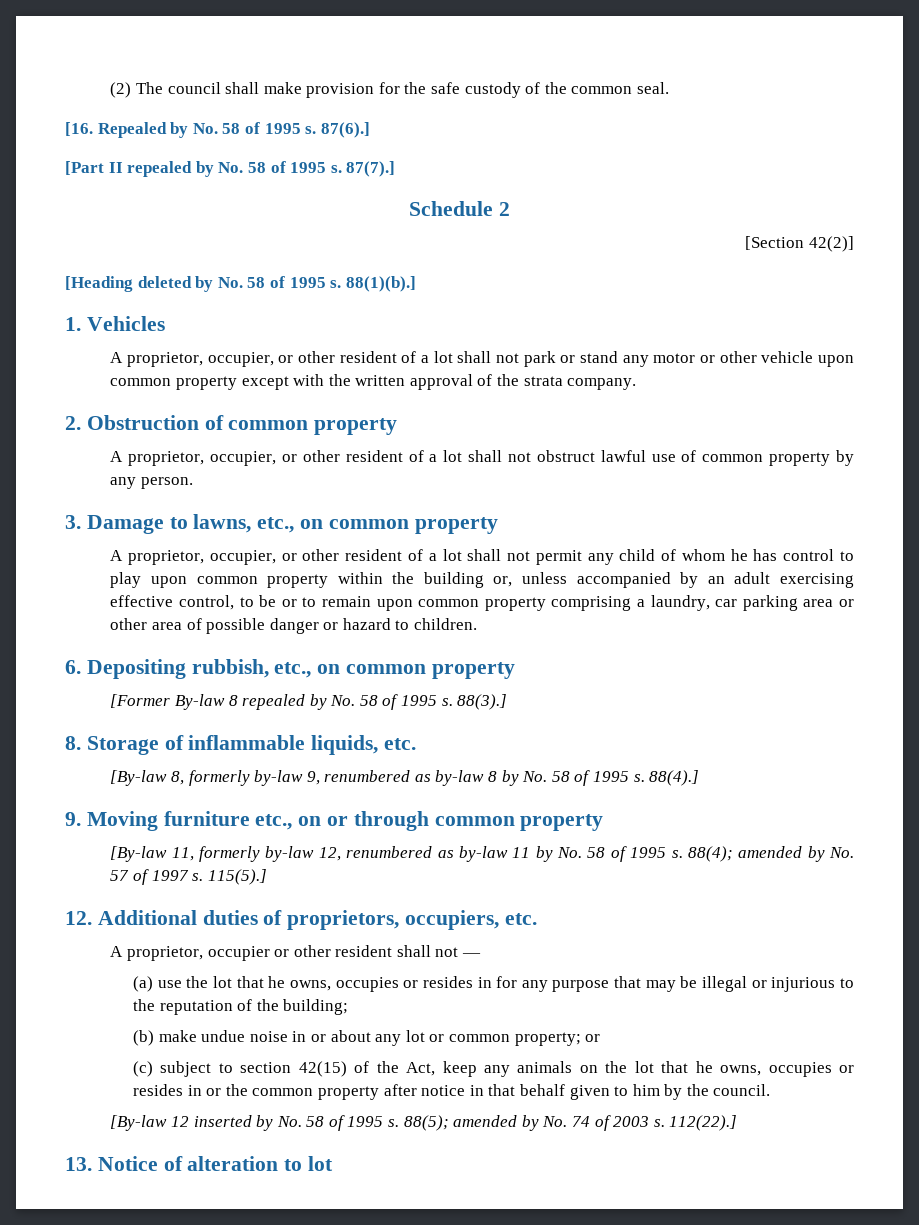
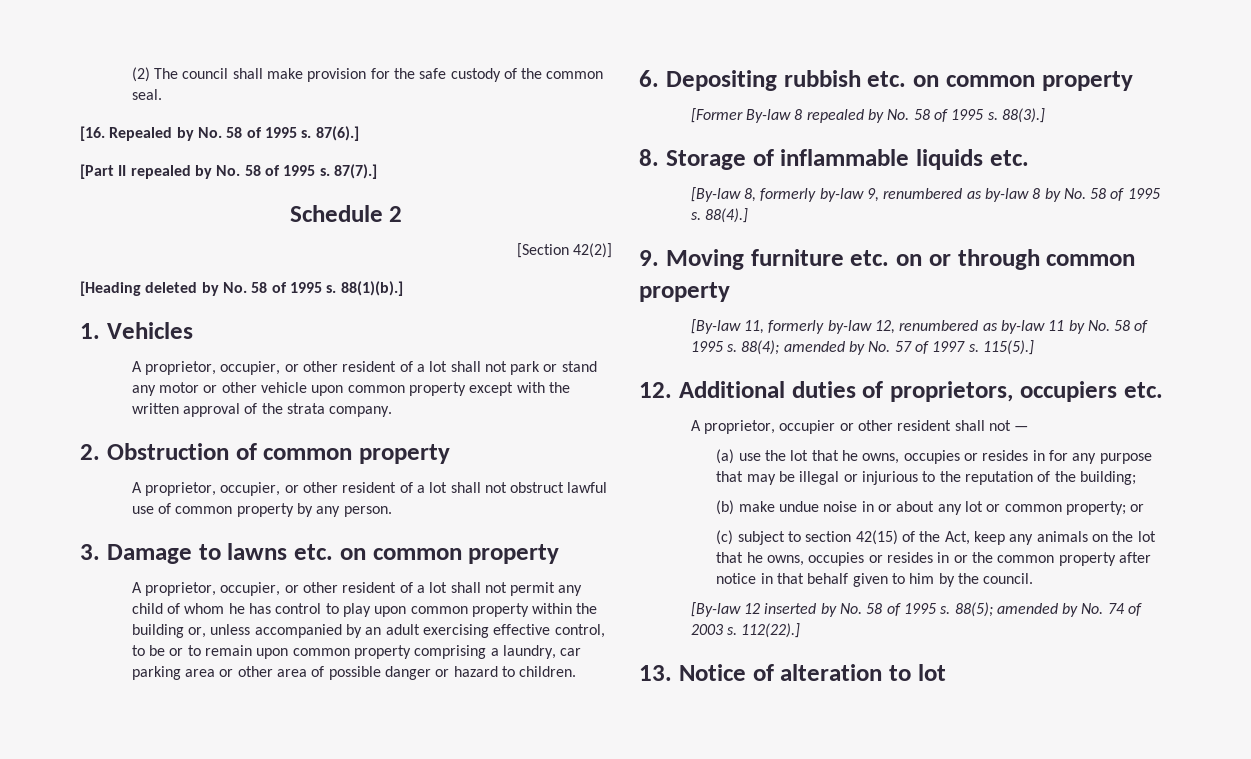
- 3. Damage to lawns, etc., on common property
+ 3. Damage to lawns etc. on common property
- 6. Depositing rubbish, etc., on common property
+ 6. Depositing rubbish etc. on common property
- 8. Storage of inflammable liquids, etc.
+ 8. Storage of inflammable liquids etc.
- 9. Moving furniture etc., on or through common property
+ 9. Moving furniture etc. on or through common property
- 12. Additional duties of proprietors, occupiers, etc.
+ 12. Additional duties of proprietors, occupiers etc.

